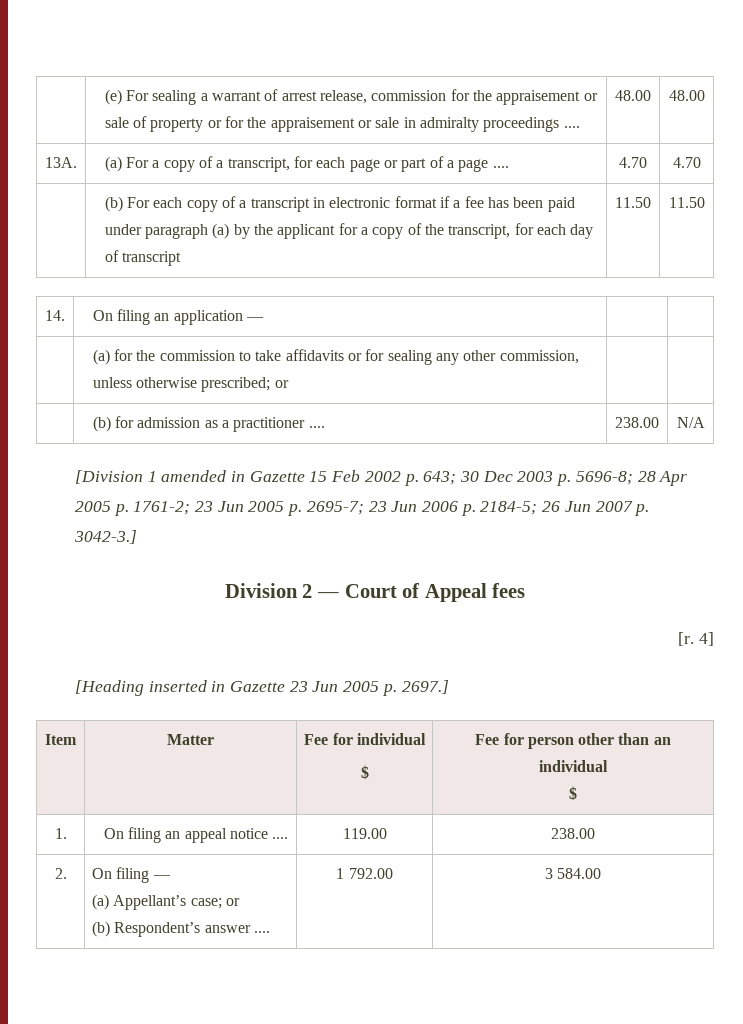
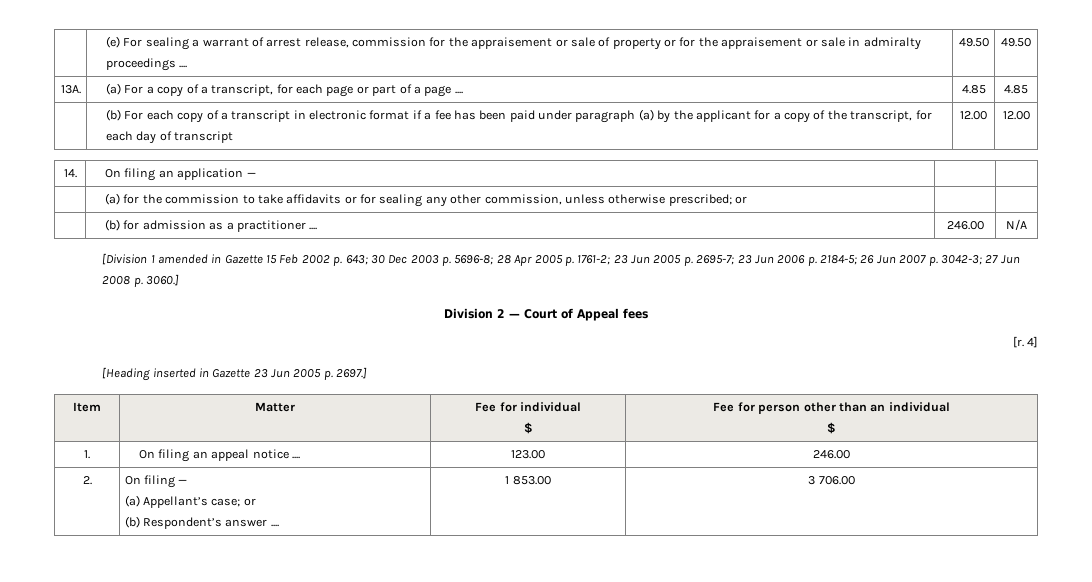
- | (e) For sealing a warrant of arrest release, commission for the appraisement or sale of property or for the appraisement or sale in admiralty proceedings .... | 48.00 | 48.00
+ | (e) For sealing a warrant of arrest release, commission for the appraisement or sale of property or for the appraisement or sale in admiralty proceedings .... | 49.50 | 49.50
- 13A. | (a) For a copy of a transcript, for each page or part of a page .... | 4.70 | 4.70
+ 13A. | (a) For a copy of a transcript, for each page or part of a page .... | 4.85 | 4.85
- | (b) For each copy of a transcript in electronic format if a fee has been paid under paragraph (a) by the applicant for a copy of the transcript, for each day of transcript | 11.50 | 11.50
+ | (b) For each copy of a transcript in electronic format if a fee has been paid under paragraph (a) by the applicant for a copy of the transcript, for each day of transcript | 12.00 | 12.00
- | (b) for admission as a practitioner .... | 238.00 | N/A
+ | (b) for admission as a practitioner .... | 246.00 | N/A
- [Division 1 amended in Gazette 15 Feb 2002 p. 643; 30 Dec 2003 p. 5696-8; 28 Apr 2005 p. 1761-2; 23 Jun 2005 p. 2695-7; 23 Jun 2006 p. 2184-5; 26 Jun 2007 p. 3042-3.]
+ [Division 1 amended in Gazette 15 Feb 2002 p. 643; 30 Dec 2003 p. 5696-8; 28 Apr 2005 p. 1761-2; 23 Jun 2005 p. 2695-7; 23 Jun 2006 p. 2184-5; 26 Jun 2007 p. 3042-3; 27 Jun 2008 p. 3060.]
- 1. | On filing an appeal notice .... | 119.00 | 238.00
+ 1. | On filing an appeal notice .... | 123.00 | 246.00
  2. | On filing —
  (a) Appellant’s case; or
- (b) Respondent’s answer .... | 1 792.00 | 3 584.00
+ (b) Respondent’s answer .... | 1 853.00 | 3 706.00

